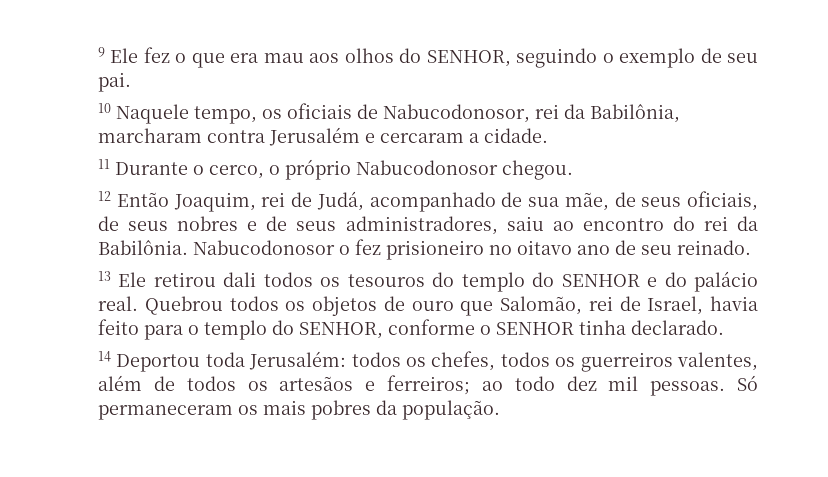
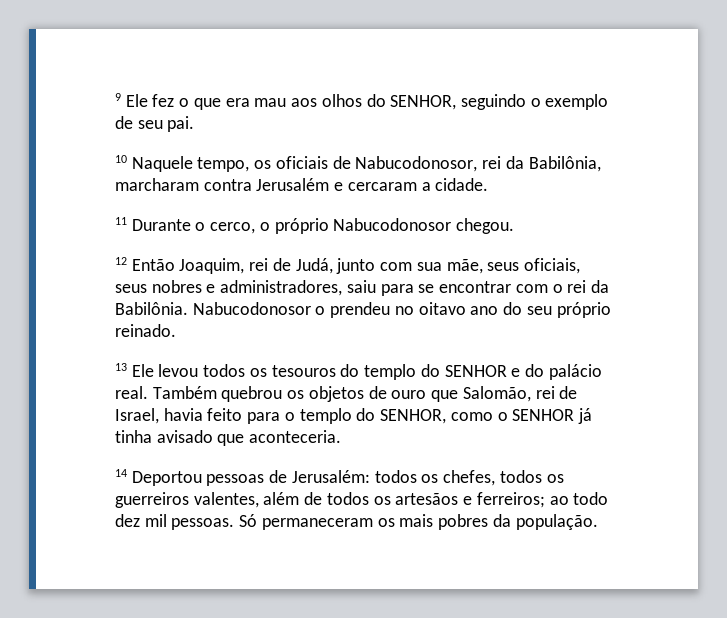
- 12 Então Joaquim, rei de Judá, acompanhado de sua mãe, de seus oficiais, de seus nobres e de seus administradores, saiu ao encontro do rei da Babilônia.
+ 12 Então Joaquim, rei de Judá, junto com sua mãe, seus oficiais, seus nobres e administradores, saiu para se encontrar com o rei da Babilônia.
- Nabucodonosor o fez prisioneiro no oitavo ano de seu reinado.
+ Nabucodonosor o prendeu no oitavo ano do seu próprio reinado.
- 13 Ele retirou dali todos os tesouros do templo do SENHOR e do palácio real.
+ 13 Ele levou todos os tesouros do templo do SENHOR e do palácio real.
- Quebrou todos os objetos de ouro que Salomão, rei de Israel, havia feito para o templo do SENHOR, conforme o SENHOR tinha declarado.
+ Também quebrou os objetos de ouro que Salomão, rei de Israel, havia feito para o templo do SENHOR, como o SENHOR já tinha avisado que aconteceria.
- 14 Deportou toda Jerusalém: todos os chefes, todos os guerreiros valentes, além de todos os artesãos e ferreiros; ao todo dez mil pessoas.
+ 14 Deportou pessoas de Jerusalém: todos os chefes, todos os guerreiros valentes, além de todos os artesãos e ferreiros; ao todo dez mil pessoas.

